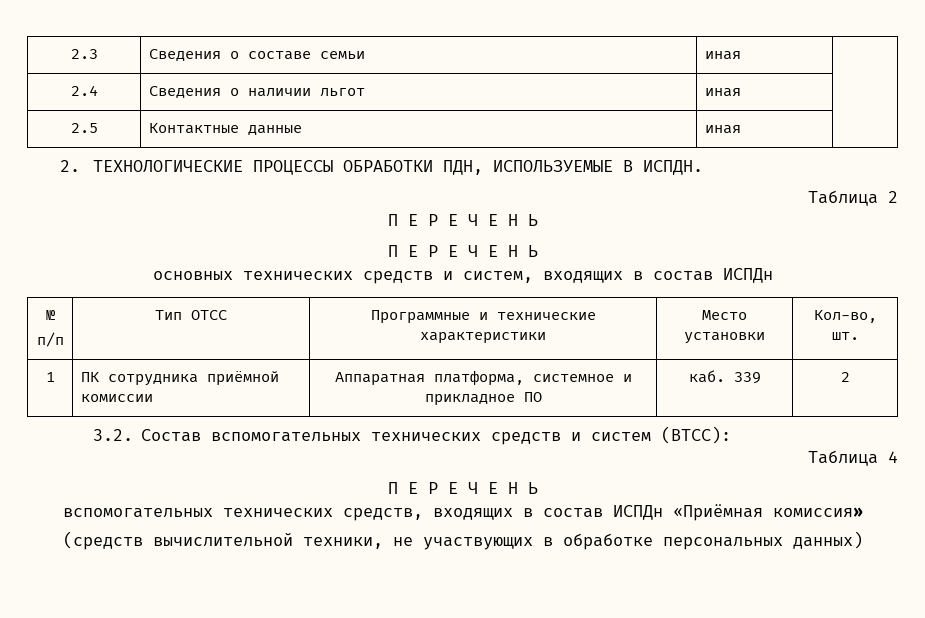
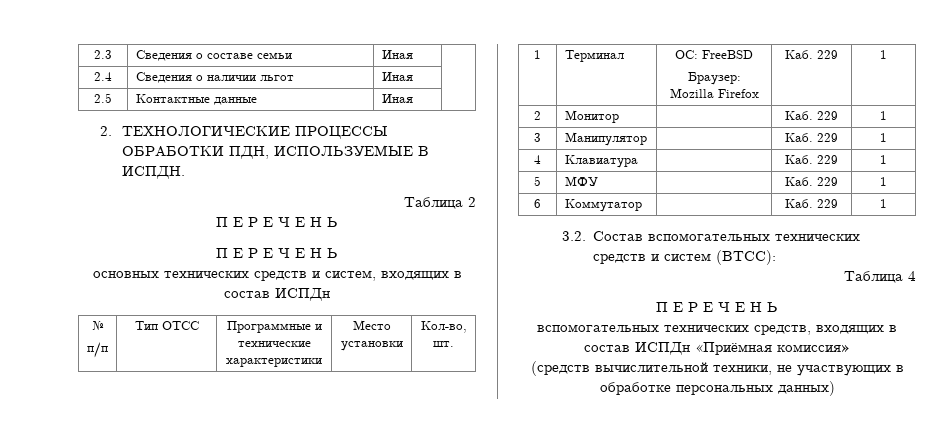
- 2.3 | Сведения о составе семьи | иная |
+ 2.3 | Сведения о составе семьи | Иная |
- 2.4 | Сведения о наличии льгот | иная |
+ 2.4 | Сведения о наличии льгот | Иная |
- 2.5 | Контактные данные | иная |
+ 2.5 | Контактные данные | Иная |
- 1 | ПК сотрудника приёмной комиссии | Аппаратная платформа, системное и прикладное ПО | каб. 339 | 2
+ 1 | Терминал | ОС: FreeBSD
+ Браузер: Mozilla Firefox | Каб. 229 | 1
+ 2 | Монитор | | Каб. 229 | 1
+ 3 | Манипулятор | | Каб. 229 | 1
+ 4 | Клавиатура | | Каб. 229 | 1
+ 5 | МФУ | | Каб. 229 | 1
+ 6 | Коммутатор | | Каб. 229 | 1

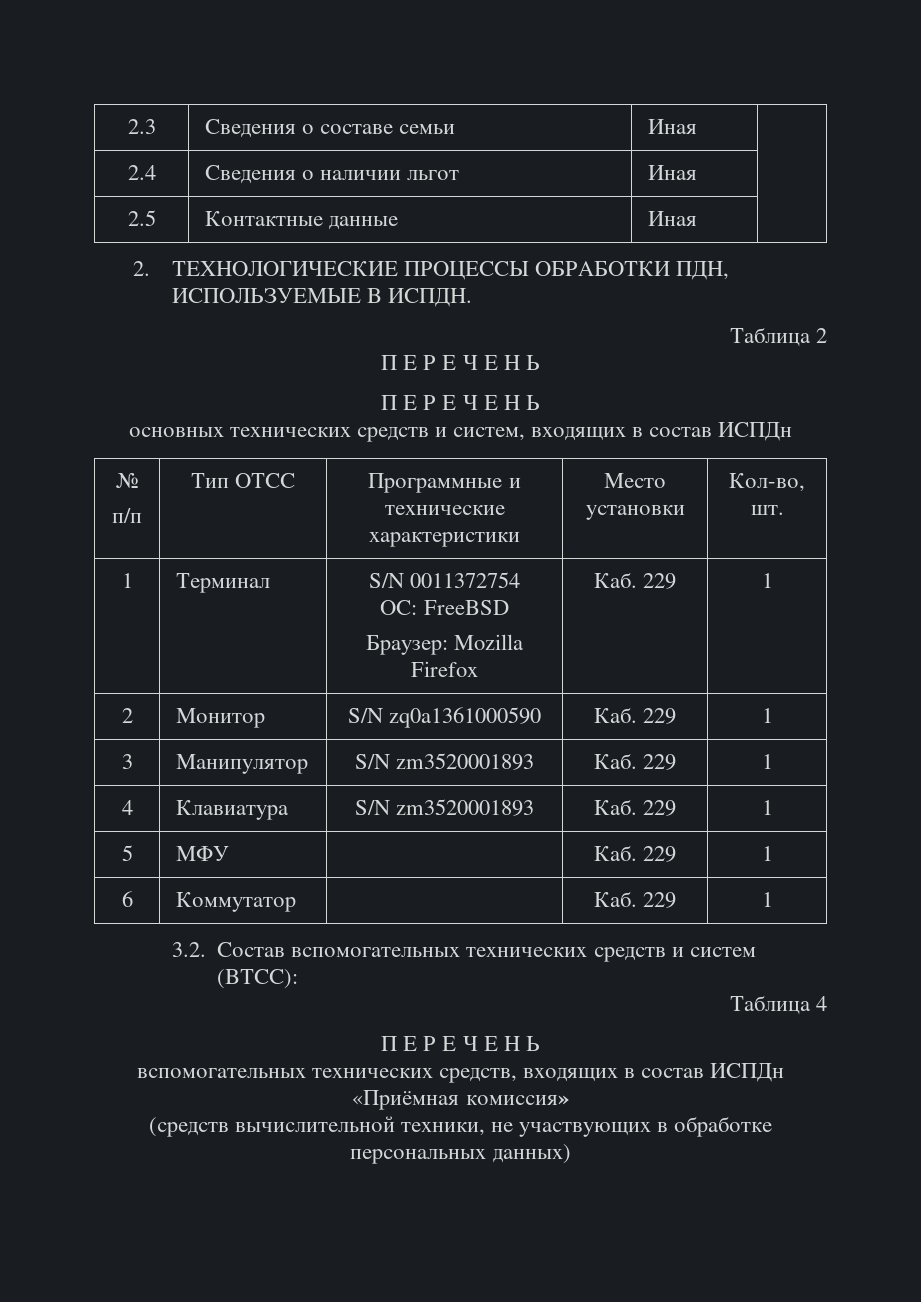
- 1 | Терминал | ОС: FreeBSD
+ 1 | Терминал | S/N 0011372754
+ ОС: FreeBSD
- 2 | Монитор | | Каб. 229 | 1
+ 2 | Монитор | S/N zq0a1361000590 | Каб. 229 | 1
- 3 | Манипулятор | | Каб. 229 | 1
+ 3 | Манипулятор | S/N zm3520001893 | Каб. 229 | 1
- 4 | Клавиатура | | Каб. 229 | 1
+ 4 | Клавиатура | S/N zm3520001893 | Каб. 229 | 1

